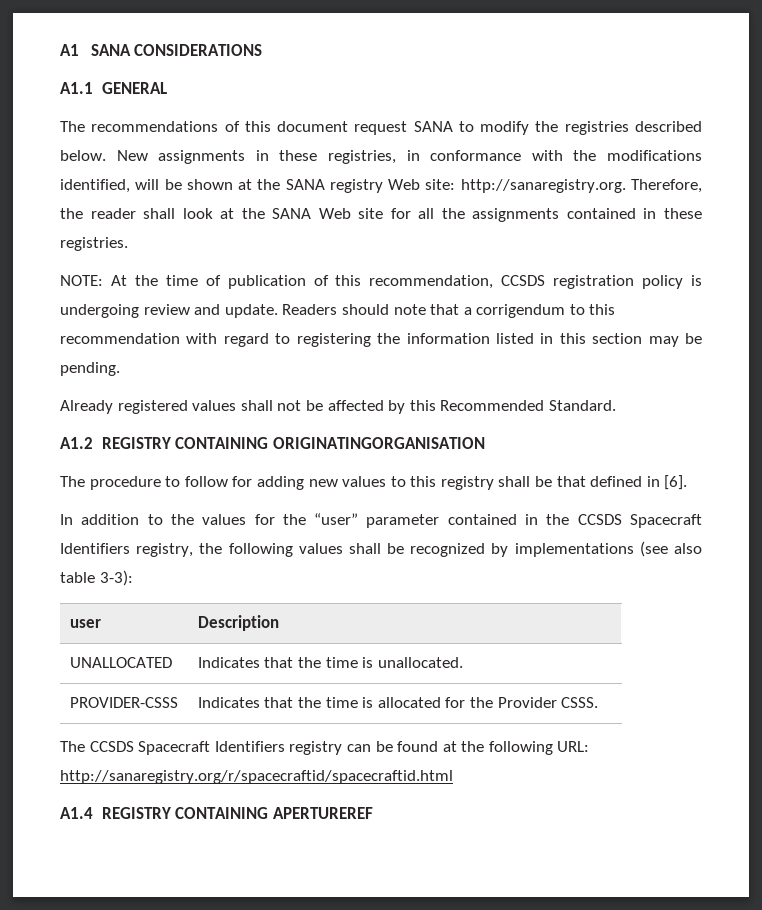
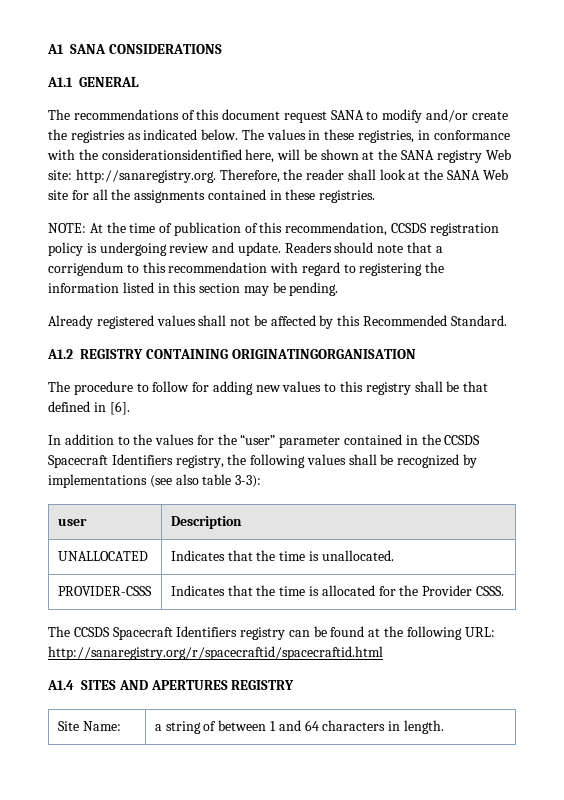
- The recommendations of this document request SANA to modify the registries described below. New assignments in these registries, in conformance with the modifications identified, will be shown at the SANA registry Web site: http://sanaregistry.org. Therefore, the reader shall look at the SANA Web site for all the assignments contained in these registries.
+ The recommendations of this document request SANA to modify and/or create the registries as indicated below. The values in these registries, in conformance with the considerationsidentified here, will be shown at the SANA registry Web site: http://sanaregistry.org. Therefore, the reader shall look at the SANA Web site for all the assignments contained in these registries.
- A1.4 REGISTRY CONTAINING APERTUREREF
+ A1.4 SITES AND APERTURES REGISTRY
+ Site Name: | a string of between 1 and 64 characters in length.

